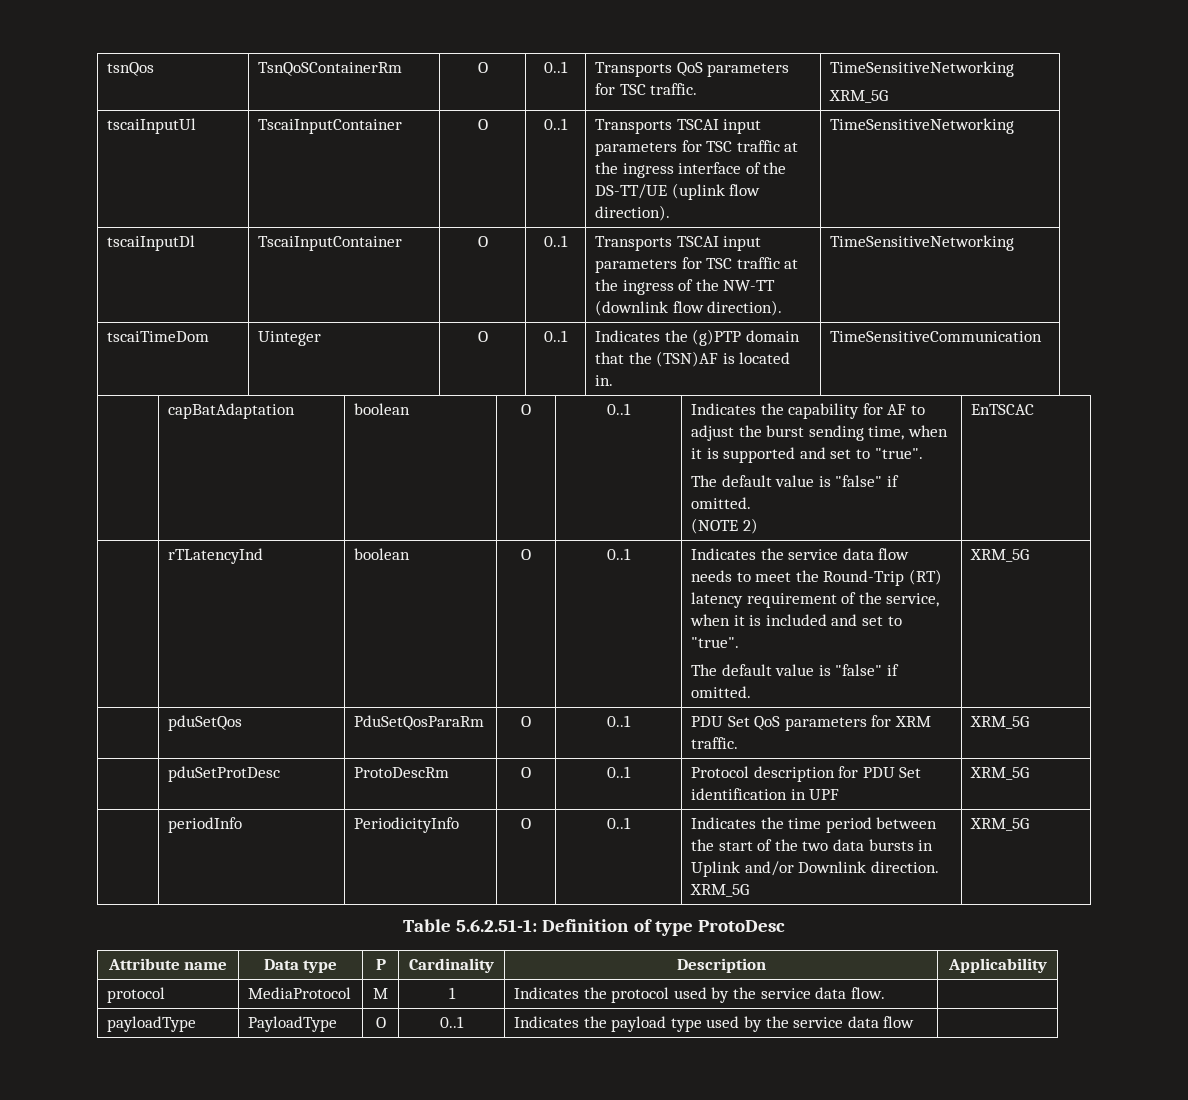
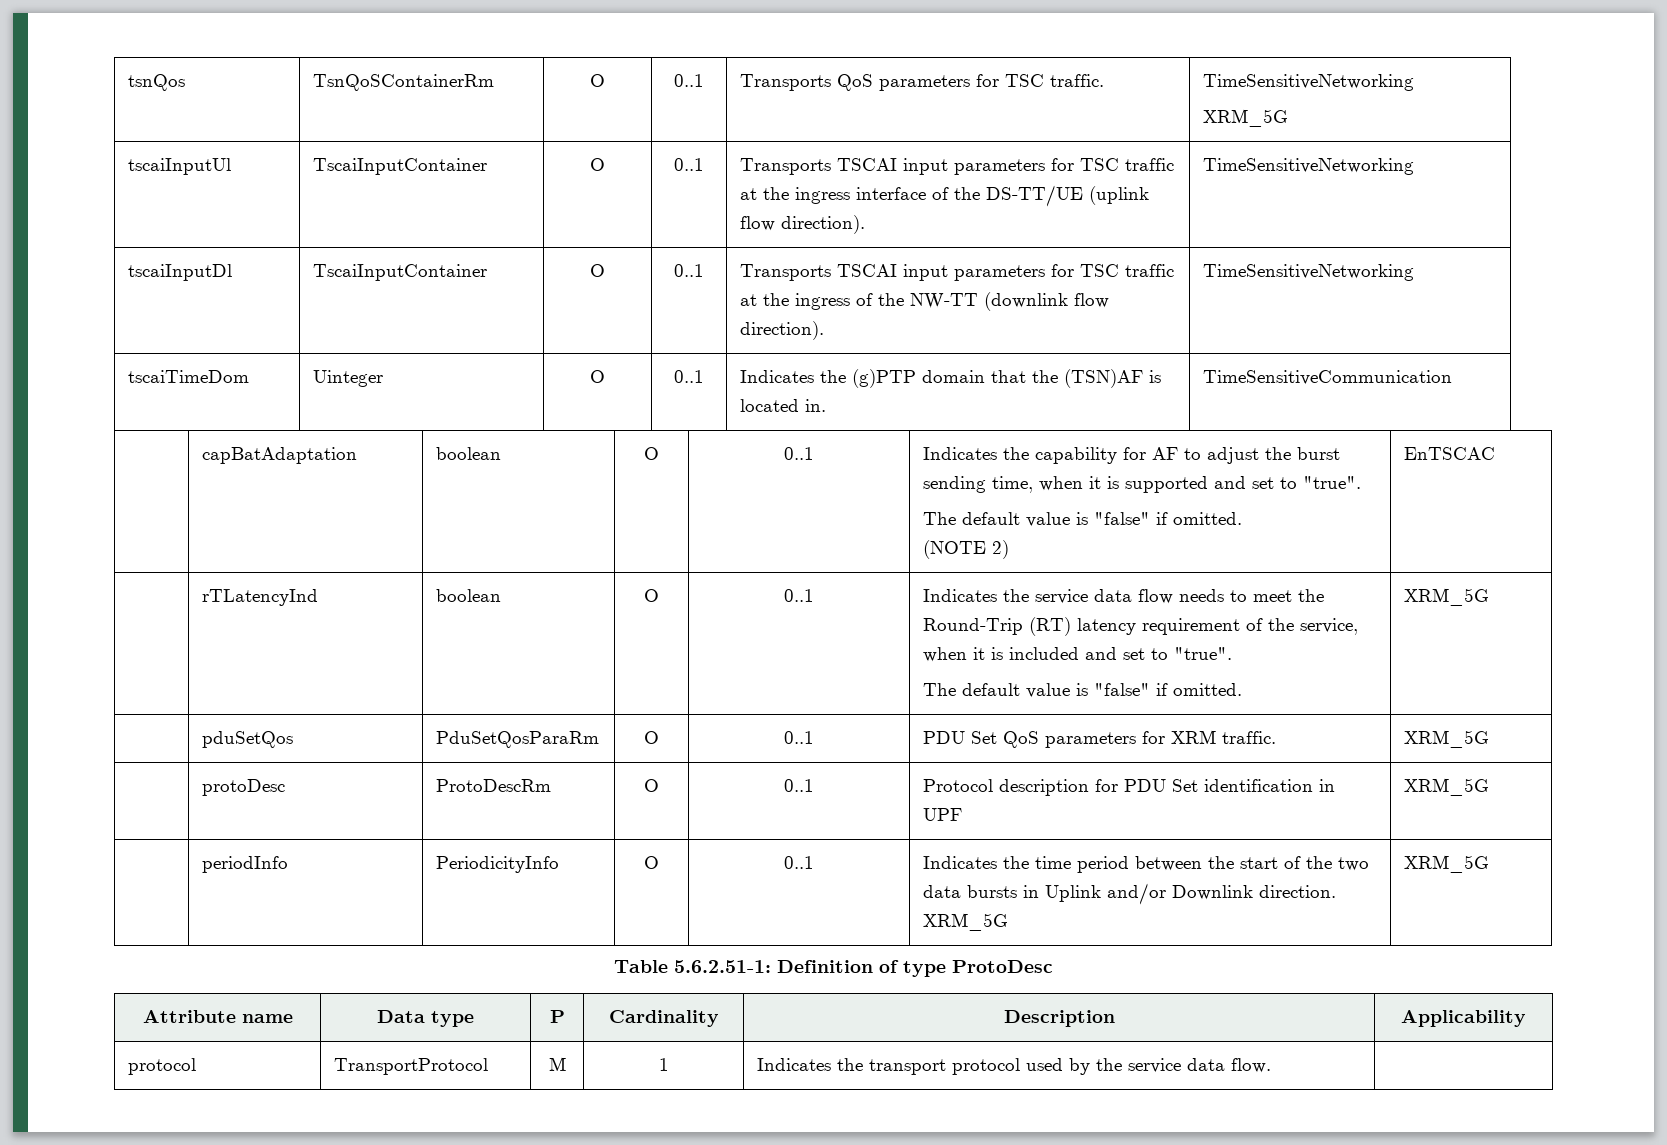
- | pduSetProtDesc | ProtoDescRm | O | 0..1 | Protocol description for PDU Set identification in UPF | XRM_5G
+ | protoDesc | ProtoDescRm | O | 0..1 | Protocol description for PDU Set identification in UPF | XRM_5G
- protocol | MediaProtocol | M | 1 | Indicates the protocol used by the service data flow. |
+ protocol | TransportProtocol | M | 1 | Indicates the transport protocol used by the service data flow. |
- payloadType | PayloadType | O | 0..1 | Indicates the payload type used by the service data flow |

